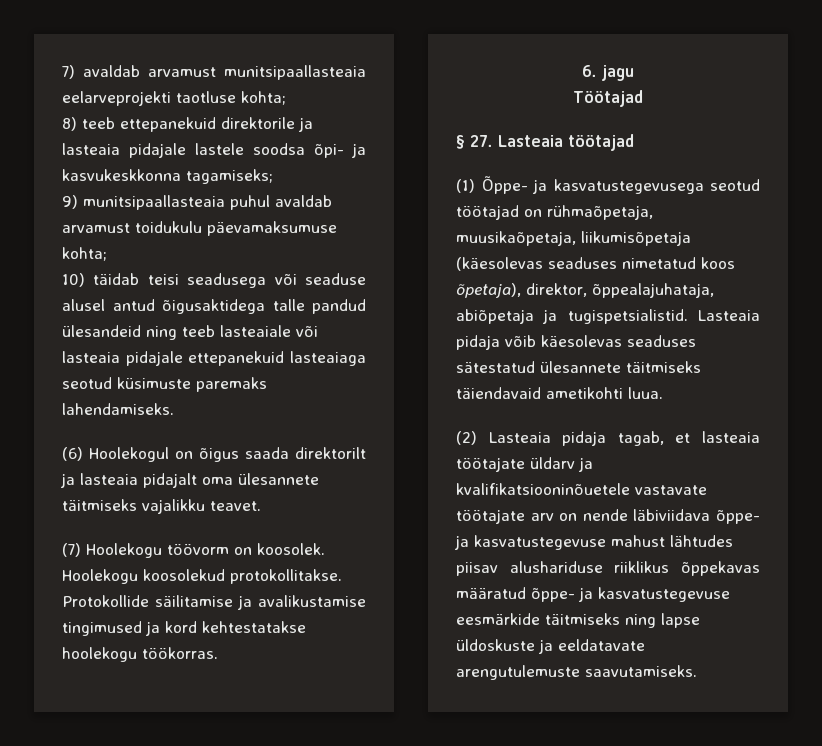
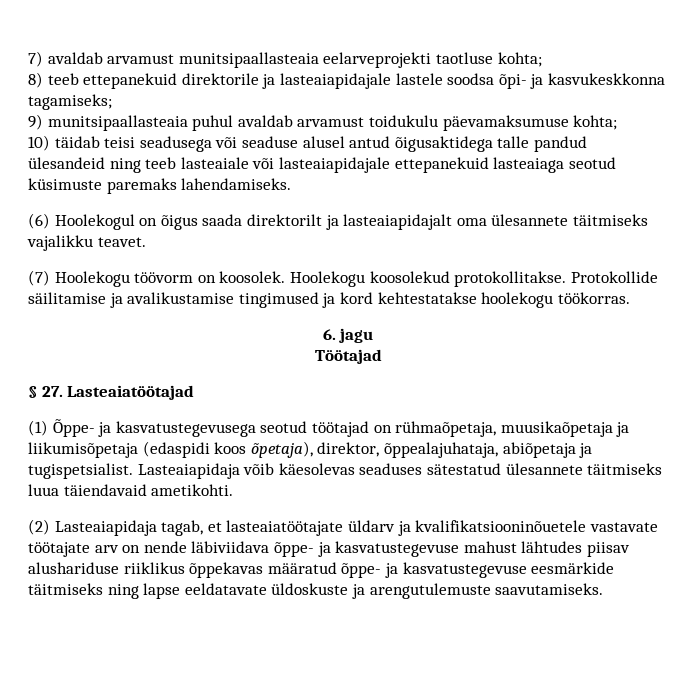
- 8) teeb ettepanekuid direktorile ja lasteaia pidajale lastele soodsa õpi- ja kasvukeskkonna tagamiseks;
+ 8) teeb ettepanekuid direktorile ja lasteaiapidajale lastele soodsa õpi- ja kasvukeskkonna tagamiseks;
- 10) täidab teisi seadusega või seaduse alusel antud õigusaktidega talle pandud ülesandeid ning teeb lasteaiale või lasteaia pidajale ettepanekuid lasteaiaga seotud küsimuste paremaks lahendamiseks.
+ 10) täidab teisi seadusega või seaduse alusel antud õigusaktidega talle pandud ülesandeid ning teeb lasteaiale või lasteaiapidajale ettepanekuid lasteaiaga seotud küsimuste paremaks lahendamiseks.
- (6) Hoolekogul on õigus saada direktorilt ja lasteaia pidajalt oma ülesannete täitmiseks vajalikku teavet.
+ (6) Hoolekogul on õigus saada direktorilt ja lasteaiapidajalt oma ülesannete täitmiseks vajalikku teavet.
- § 27. Lasteaia töötajad
+ § 27. Lasteaiatöötajad
- (1) Õppe- ja kasvatustegevusega seotud töötajad on rühmaõpetaja, muusikaõpetaja, liikumisõpetaja (käesolevas seaduses nimetatud koos õpetaja), direktor, õppealajuhataja, abiõpetaja ja tugispetsialistid. Lasteaia pidaja võib käesolevas seaduses sätestatud ülesannete täitmiseks täiendavaid ametikohti luua.
- (2) Lasteaia pidaja tagab, et lasteaia töötajate üldarv ja kvalifikatsiooninõuetele vastavate töötajate arv on nende läbiviidava õppe- ja kasvatustegevuse mahust lähtudes piisav alushariduse riiklikus õppekavas määratud õppe- ja kasvatustegevuse eesmärkide täitmiseks ning lapse üldoskuste ja eeldatavate arengutulemuste saavutamiseks.
+ (1) Õppe- ja kasvatustegevusega seotud töötajad on rühmaõpetaja, muusikaõpetaja ja liikumisõpetaja (edaspidi koos õpetaja), direktor, õppealajuhataja, abiõpetaja ja tugispetsialist. Lasteaiapidaja võib käesolevas seaduses sätestatud ülesannete täitmiseks luua täiendavaid ametikohti.
+ (2) Lasteaiapidaja tagab, et lasteaiatöötajate üldarv ja kvalifikatsiooninõuetele vastavate töötajate arv on nende läbiviidava õppe- ja kasvatustegevuse mahust lähtudes piisav alushariduse riiklikus õppekavas määratud õppe- ja kasvatustegevuse eesmärkide täitmiseks ning lapse eeldatavate üldoskuste ja arengutulemuste saavutamiseks.

